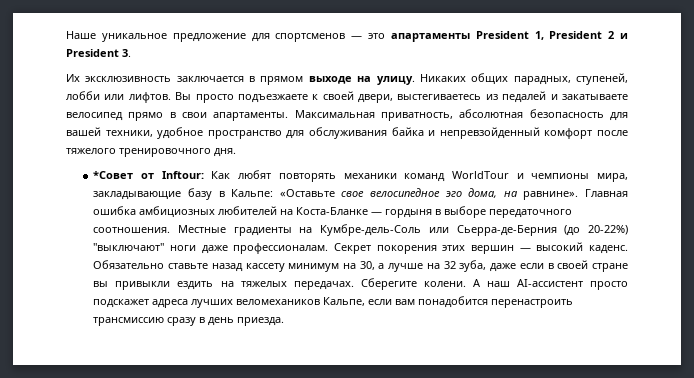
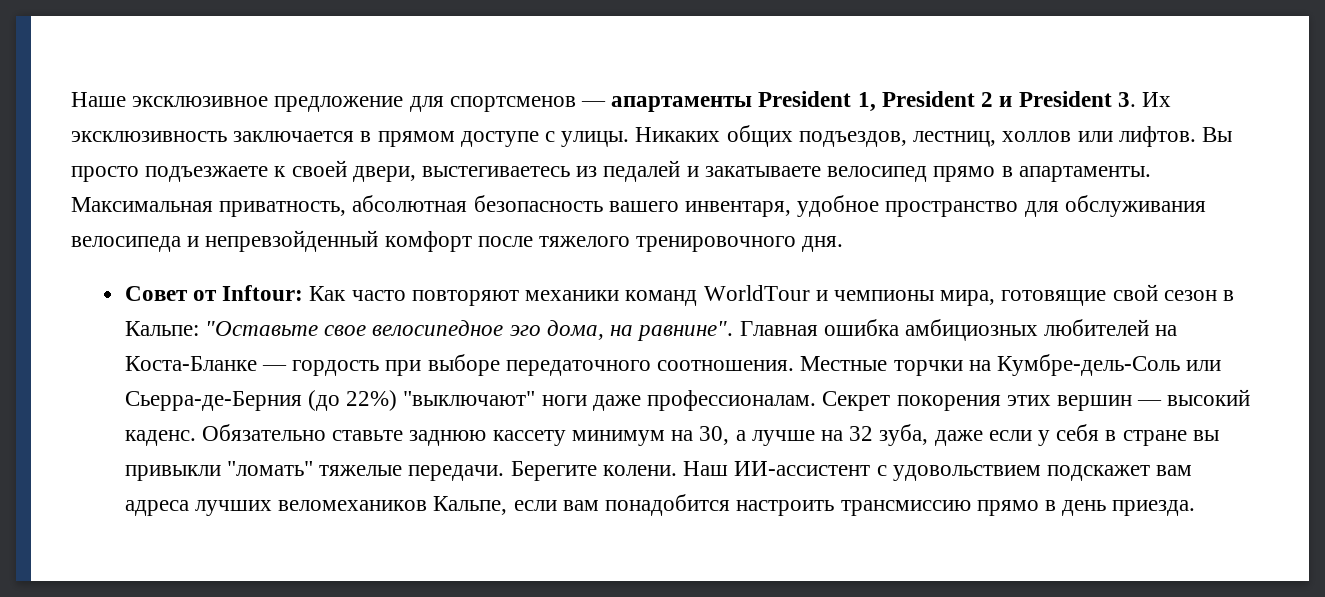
- Наше уникальное предложение для спортсменов — это апартаменты President 1, President 2 и President 3.
- Их эксклюзивность заключается в прямом выходе на улицу. Никаких общих парадных, ступеней, лобби или лифтов.
+ Наше эксклюзивное предложение для спортсменов — апартаменты President 1, President 2 и President 3. Их эксклюзивность заключается в прямом доступе с улицы. Никаких общих подъездов, лестниц, холлов или лифтов.
- Вы просто подъезжаете к своей двери, выстегиваетесь из педалей и закатываете велосипед прямо в свои апартаменты.
+ Вы просто подъезжаете к своей двери, выстегиваетесь из педалей и закатываете велосипед прямо в апартаменты.
- Максимальная приватность, абсолютная безопасность для вашей техники, удобное пространство для обслуживания байка и непревзойденный комфорт после тяжелого тренировочного дня.
+ Максимальная приватность, абсолютная безопасность вашего инвентаря, удобное пространство для обслуживания велосипеда и непревзойденный комфорт после тяжелого тренировочного дня.
- *Совет от Inftour: Как любят повторять механики команд WorldTour и чемпионы мира, закладывающие базу в Кальпе: «Оставьте свое велосипедное эго дома, на равнине».
+ Совет от Inftour: Как часто повторяют механики команд WorldTour и чемпионы мира, готовящие свой сезон в Кальпе: "Оставьте свое велосипедное эго дома, на равнине".
- Главная ошибка амбициозных любителей на Коста-Бланке — гордыня в выборе передаточного соотношения.
+ Главная ошибка амбициозных любителей на Коста-Бланке — гордость при выборе передаточного соотношения.
- Местные градиенты на Кумбре-дель-Соль или Сьерра-де-Берния (до 20-22%) "выключают" ноги даже профессионалам.
+ Местные торчки на Кумбре-дель-Соль или Сьерра-де-Берния (до 22%) "выключают" ноги даже профессионалам.
- Обязательно ставьте назад кассету минимум на 30, а лучше на 32 зуба, даже если в своей стране вы привыкли ездить на тяжелых передачах. Сберегите колени. А наш AI-ассистент просто подскажет адреса лучших веломехаников Кальпе, если вам понадобится перенастроить трансмиссию сразу в день приезда.
+ Обязательно ставьте заднюю кассету минимум на 30, а лучше на 32 зуба, даже если у себя в стране вы привыкли "ломать" тяжелые передачи. Берегите колени. Наш ИИ-ассистент с удовольствием подскажет вам адреса лучших веломехаников Кальпе, если вам понадобится настроить трансмиссию прямо в день приезда.

